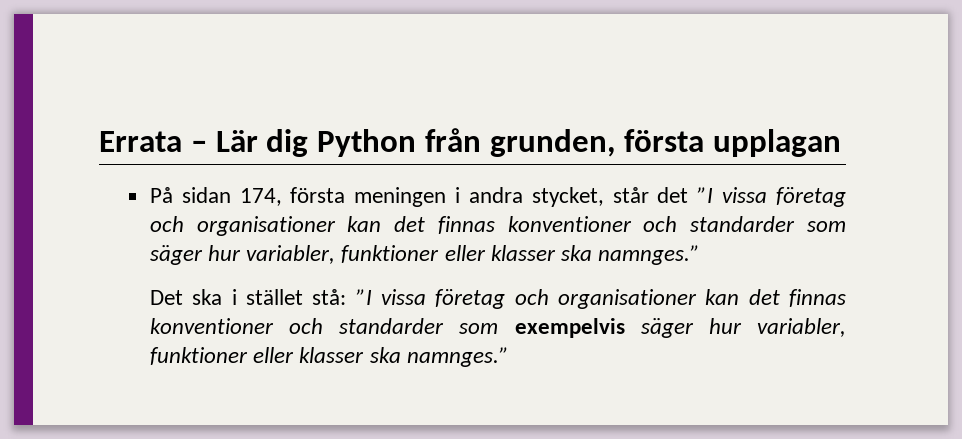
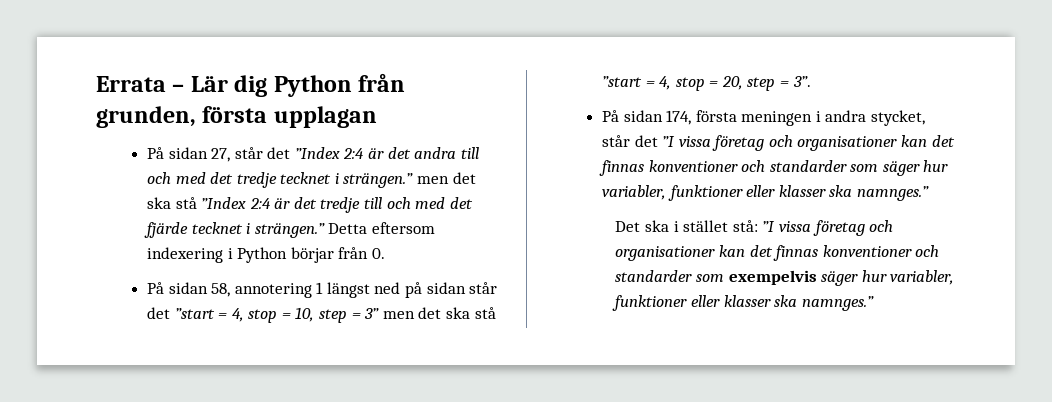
+ På sidan 27, står det ”Index 2:4 är det andra till och med det tredje tecknet i strängen.” men det ska stå ”Index 2:4 är det tredje till och med det fjärde tecknet i strängen.” Detta eftersom indexering i Python börjar från 0.
+ På sidan 58, annotering 1 längst ned på sidan står det ”start = 4, stop = 10, step = 3” men det ska stå ”start = 4, stop = 20, step = 3”.

